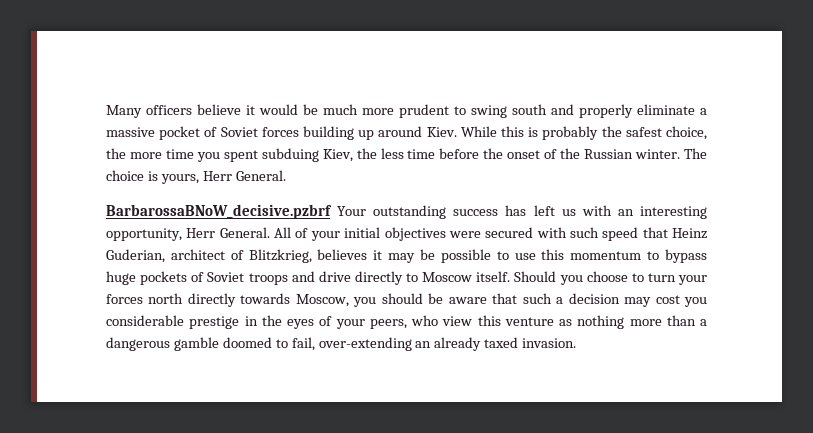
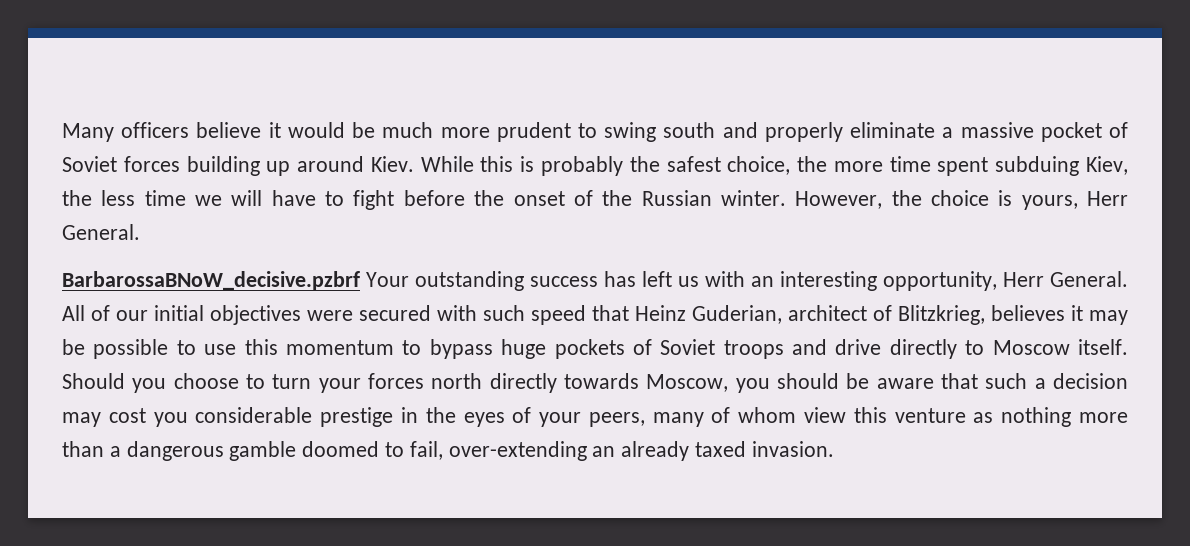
- While this is probably the safest choice, the more time you spent subduing Kiev, the less time before the onset of the Russian winter.
+ While this is probably the safest choice, the more time spent subduing Kiev, the less time we will have to fight before the onset of the Russian winter.
- The choice is yours, Herr General.
+ However, the choice is yours, Herr General.
- All of your initial objectives were secured with such speed that Heinz Guderian, architect of Blitzkrieg, believes it may be possible to use this momentum to bypass huge pockets of Soviet troops and drive directly to Moscow itself.
+ All of our initial objectives were secured with such speed that Heinz Guderian, architect of Blitzkrieg, believes it may be possible to use this momentum to bypass huge pockets of Soviet troops and drive directly to Moscow itself.
- Should you choose to turn your forces north directly towards Moscow, you should be aware that such a decision may cost you considerable prestige in the eyes of your peers, who view this venture as nothing more than a dangerous gamble doomed to fail, over-extending an already taxed invasion.
+ Should you choose to turn your forces north directly towards Moscow, you should be aware that such a decision may cost you considerable prestige in the eyes of your peers, many of whom view this venture as nothing more than a dangerous gamble doomed to fail, over-extending an already taxed invasion.

